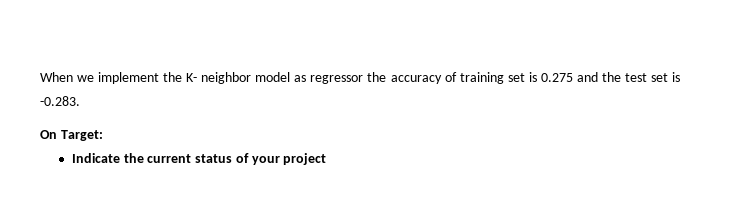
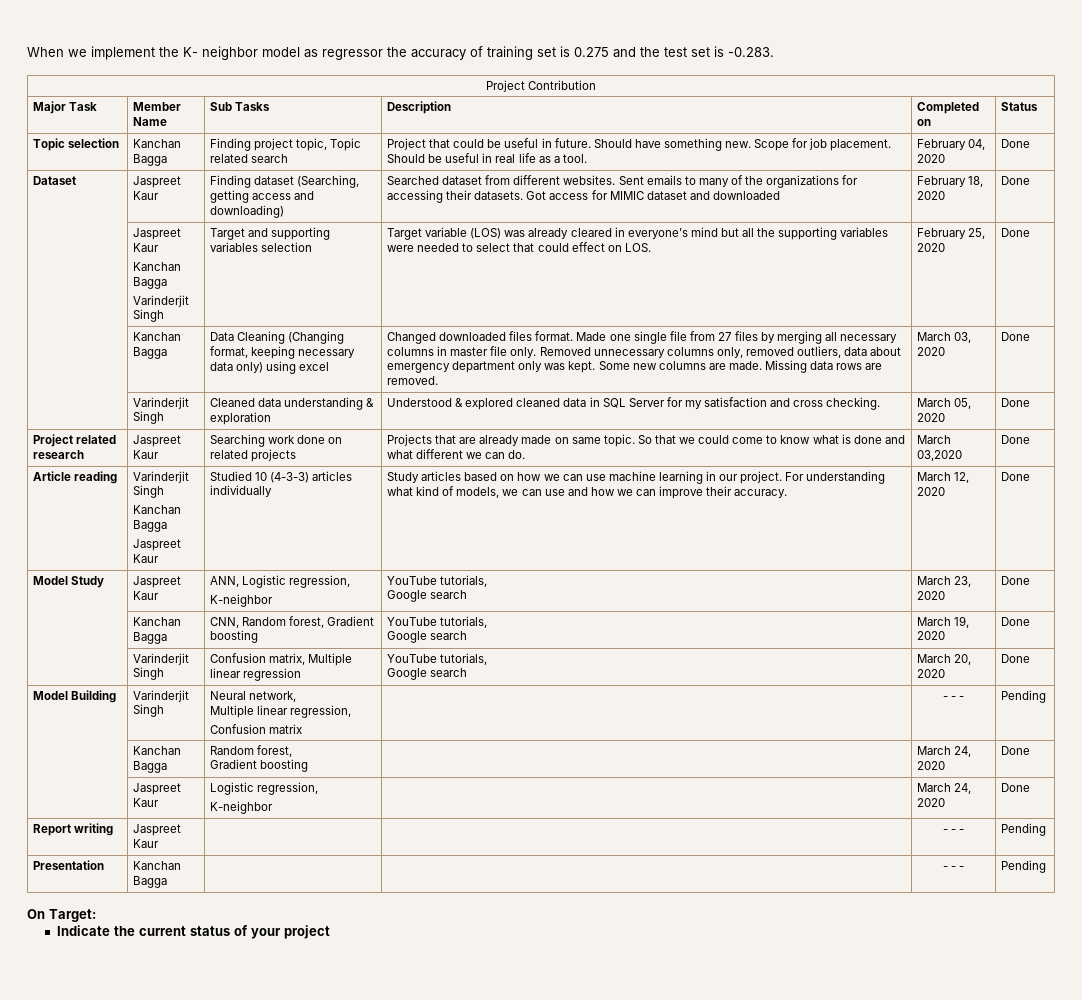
+ Project Contribution
+ Major Task | Member Name | Sub Tasks | Description | Completed on | Status
+ Topic selection | Kanchan Bagga | Finding project topic, Topic related search | Project that could be useful in future. Should have something new. Scope for job placement. Should be useful in real life as a tool. | February 04, 2020 | Done
+ Dataset | Jaspreet Kaur | Finding dataset (Searching, getting access and downloading) | Searched dataset from different websites. Sent emails to many of the organizations for accessing their datasets. Got access for MIMIC dataset and downloaded | February 18, 2020 | Done
+ | Jaspreet Kaur
+ Kanchan Bagga
+ Varinderjit Singh | Target and supporting variables selection | Target variable (LOS) was already cleared in everyone’s mind but all the supporting variables were needed to select that could effect on LOS. | February 25, 2020 | Done
+ | Kanchan Bagga | Data Cleaning (Changing format, keeping necessary data only) using excel | Changed downloaded files format. Made one single file from 27 files by merging all necessary columns in master file only. Removed unnecessary columns only, removed outliers, data about emergency department only was kept. Some new columns are made. Missing data rows are removed. | March 03, 2020 | Done
+ | Varinderjit Singh | Cleaned data understanding & exploration | Understood & explored cleaned data in SQL Server for my satisfaction and cross checking. | March 05, 2020 | Done
+ Project related research | Jaspreet Kaur | Searching work done on related projects | Projects that are already made on same topic. So that we could come to know what is done and what different we can do. | March 03,2020 | Done
+ Article reading | Varinderjit Singh
+ Kanchan Bagga
+ Jaspreet Kaur | Studied 10 (4-3-3) articles individually | Study articles based on how we can use machine learning in our project. For understanding what kind of models, we can use and how we can improve their accuracy. | March 12, 2020 | Done
+ Model Study | Jaspreet Kaur | ANN, Logistic regression,
+ K-neighbor | YouTube tutorials,
+ Google search | March 23, 2020 | Done
+ | Kanchan Bagga | CNN, Random forest, Gradient boosting | YouTube tutorials,
+ Google search | March 19, 2020 | Done
+ | Varinderjit Singh | Confusion matrix, Multiple linear regression | YouTube tutorials,
+ Google search | March 20, 2020 | Done
+ Model Building | Varinderjit Singh | Neural network,
+ Multiple linear regression,
+ Confusion matrix | | - - - | Pending
+ | Kanchan Bagga | Random forest,
+ Gradient boosting | | March 24, 2020 | Done
+ | Jaspreet Kaur | Logistic regression,
+ K-neighbor | | March 24, 2020 | Done
+ Report writing | Jaspreet Kaur | | | - - - | Pending
+ Presentation | Kanchan Bagga | | | - - - | Pending

